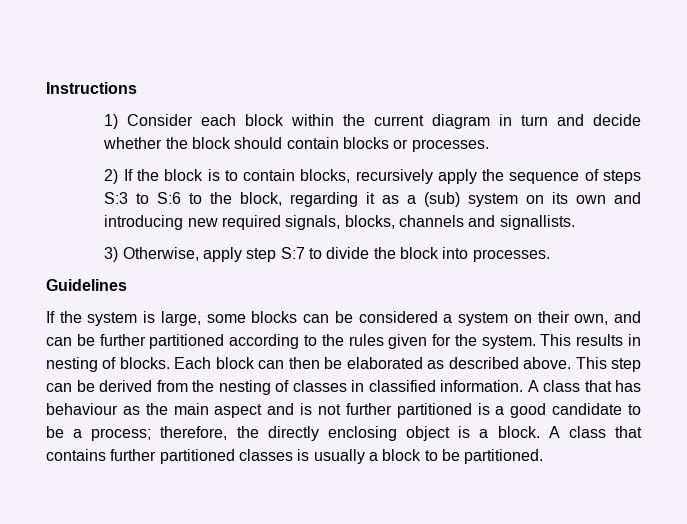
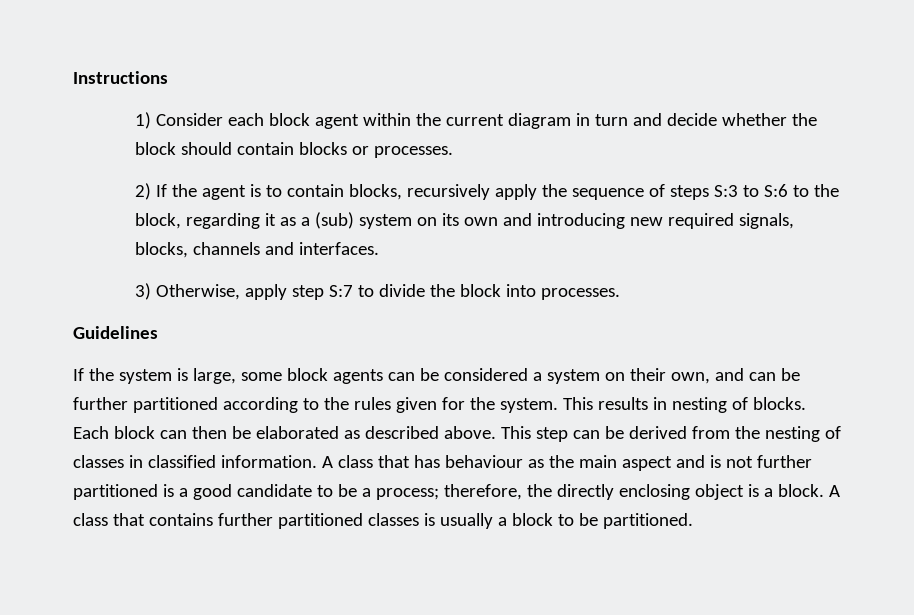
- 1) Consider each block within the current diagram in turn and decide whether the block should contain blocks or processes.
+ 1) Consider each block agent within the current diagram in turn and decide whether the block should contain blocks or processes.
- 2) If the block is to contain blocks, recursively apply the sequence of steps S:3 to S:6 to the block, regarding it as a (sub) system on its own and introducing new required signals, blocks, channels and signallists.
+ 2) If the agent is to contain blocks, recursively apply the sequence of steps S:3 to S:6 to the block, regarding it as a (sub) system on its own and introducing new required signals, blocks, channels and interfaces.
- If the system is large, some blocks can be considered a system on their own, and can be further partitioned according to the rules given for the system.
+ If the system is large, some block agents can be considered a system on their own, and can be further partitioned according to the rules given for the system.

